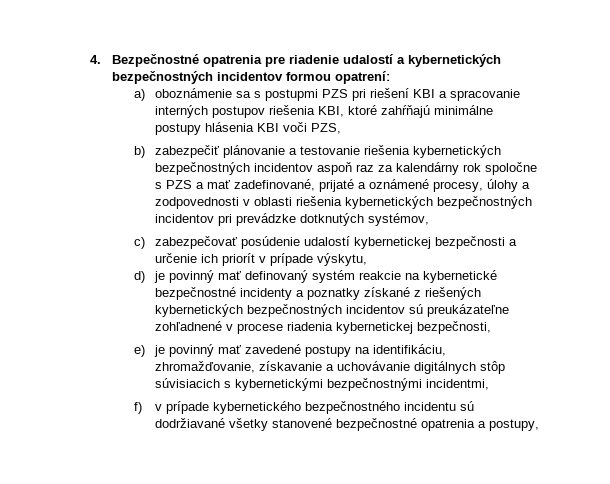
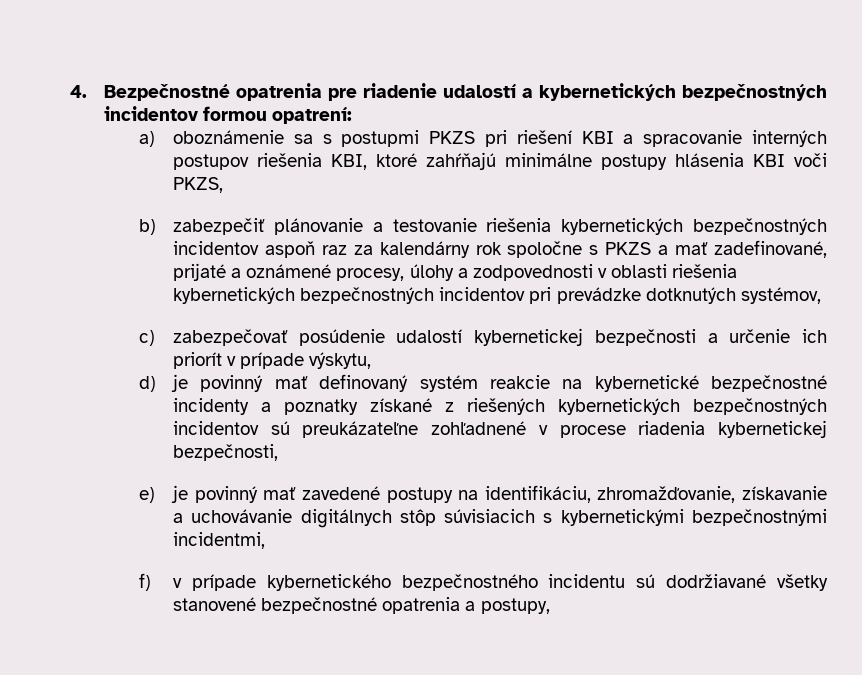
- a) oboznámenie sa s postupmi PZS pri riešení KBI a spracovanie interných postupov riešenia KBI, ktoré zahŕňajú minimálne postupy hlásenia KBI voči PZS,
+ a) oboznámenie sa s postupmi PKZS pri riešení KBI a spracovanie interných postupov riešenia KBI, ktoré zahŕňajú minimálne postupy hlásenia KBI voči PKZS,
- b) zabezpečiť plánovanie a testovanie riešenia kybernetických bezpečnostných incidentov aspoň raz za kalendárny rok spoločne s PZS a mať zadefinované, prijaté a oznámené procesy, úlohy a zodpovednosti v oblasti riešenia kybernetických bezpečnostných incidentov pri prevádzke dotknutých systémov,
+ b) zabezpečiť plánovanie a testovanie riešenia kybernetických bezpečnostných incidentov aspoň raz za kalendárny rok spoločne s PKZS a mať zadefinované, prijaté a oznámené procesy, úlohy a zodpovednosti v oblasti riešenia kybernetických bezpečnostných incidentov pri prevádzke dotknutých systémov,

